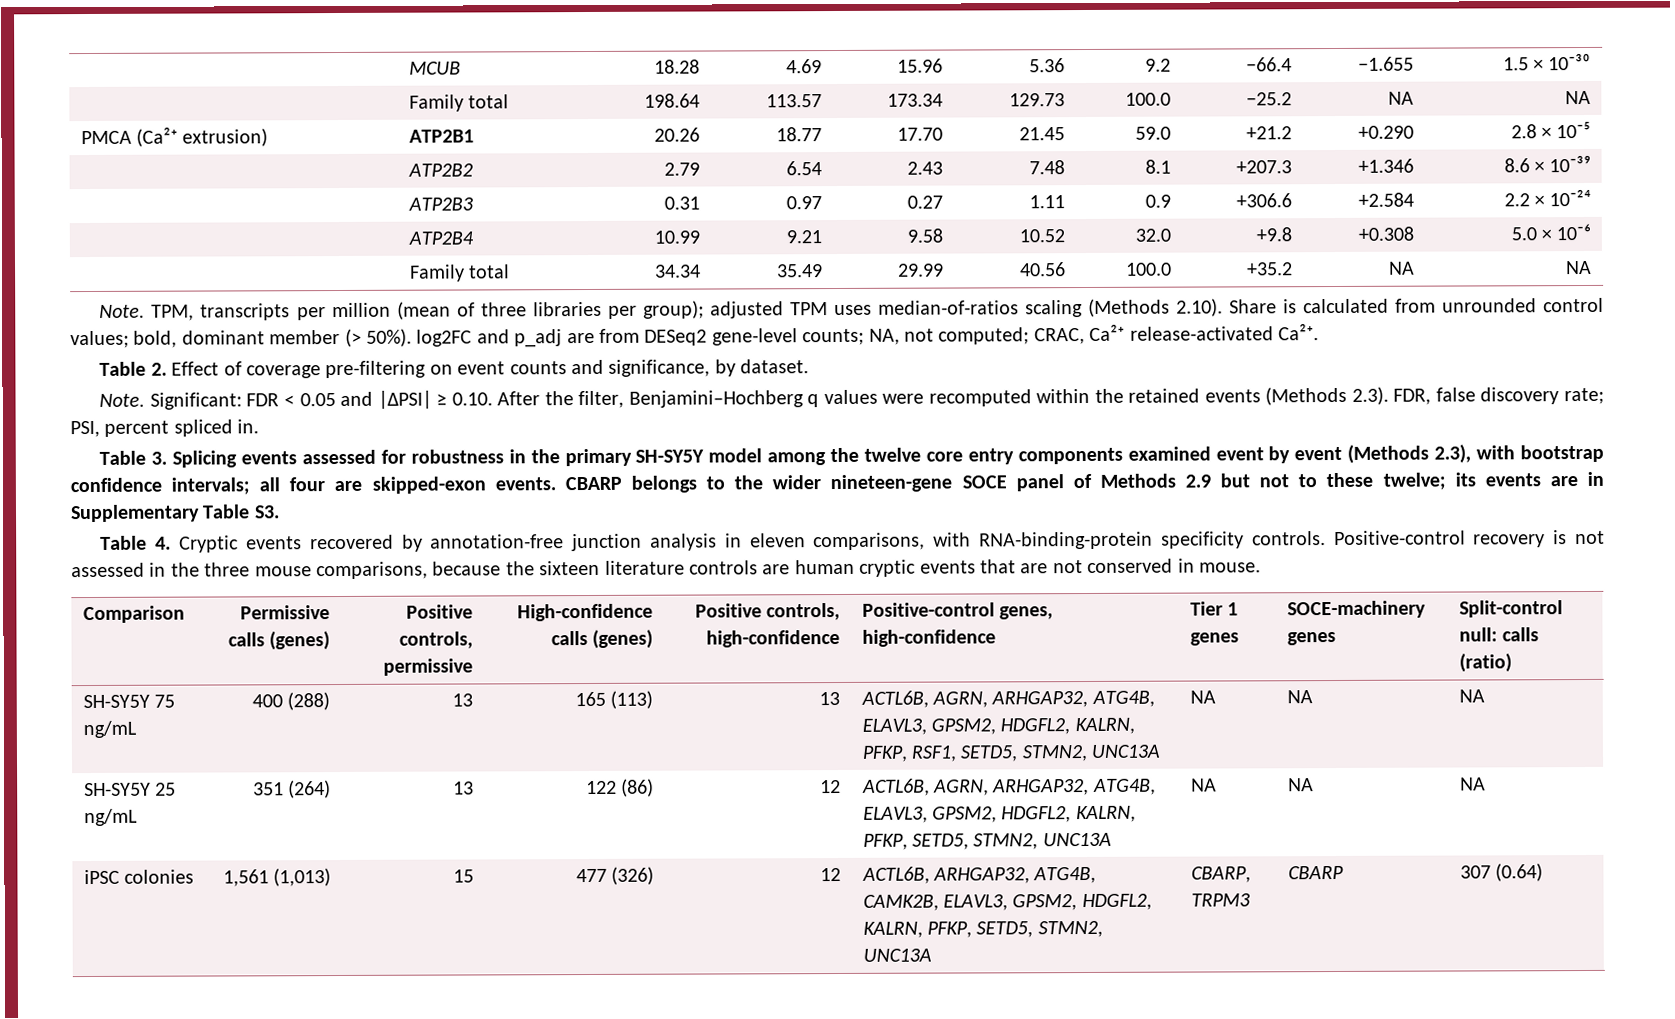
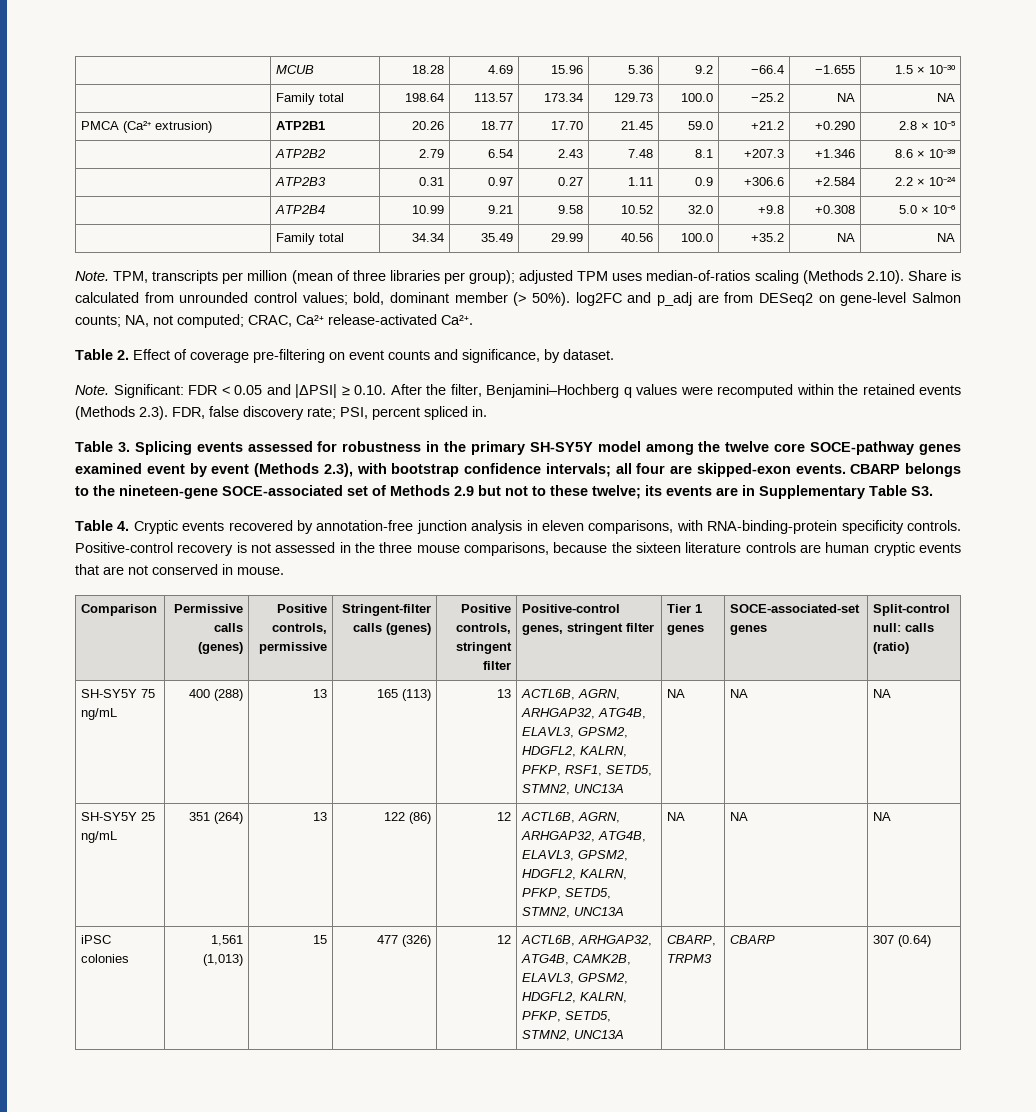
- TPM, transcripts per million (mean of three libraries per group); adjusted TPM uses median-of-ratios scaling (Methods 2.10). Share is calculated from unrounded control values; bold, dominant member (> 50%). log2FC and p_adj are from DESeq2 gene-level counts; NA, not computed; CRAC, Ca²⁺ release-activated Ca²⁺.
+ TPM, transcripts per million (mean of three libraries per group); adjusted TPM uses median-of-ratios scaling (Methods 2.10). Share is calculated from unrounded control values; bold, dominant member (> 50%). log2FC and p_adj are from DESeq2 on gene-level Salmon counts; NA, not computed; CRAC, Ca²⁺ release-activated Ca²⁺.
- Table 3. Splicing events assessed for robustness in the primary SH-SY5Y model among the twelve core entry components examined event by event (Methods 2.3), with bootstrap confidence intervals; all four are skipped-exon events.
+ Table 3. Splicing events assessed for robustness in the primary SH-SY5Y model among the twelve core SOCE-pathway genes examined event by event (Methods 2.3), with bootstrap confidence intervals; all four are skipped-exon events.
- CBARP belongs to the wider nineteen-gene SOCE panel of Methods 2.9 but not to these twelve; its events are in Supplementary Table S3.
+ CBARP belongs to the nineteen-gene SOCE-associated set of Methods 2.9 but not to these twelve; its events are in Supplementary Table S3.
- Comparison | Permissive calls (genes) | Positive controls, permissive | High-confidence calls (genes) | Positive controls, high-confidence | Positive-control genes, high-confidence | Tier 1 genes | SOCE-machinery genes | Split-control null: calls (ratio)
+ Comparison | Permissive calls (genes) | Positive controls, permissive | Stringent-filter calls (genes) | Positive controls, stringent filter | Positive-control genes, stringent filter | Tier 1 genes | SOCE-associated-set genes | Split-control null: calls (ratio)

